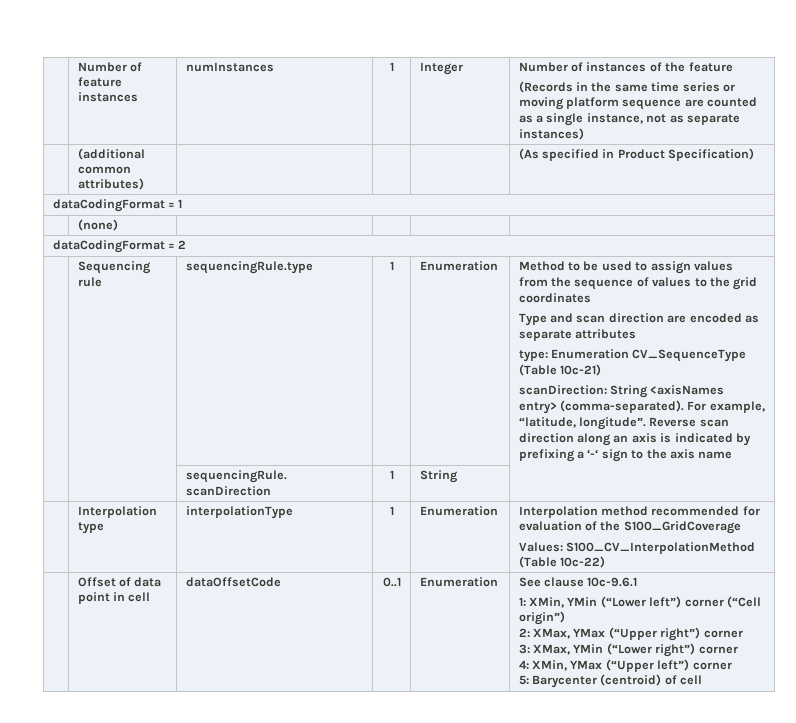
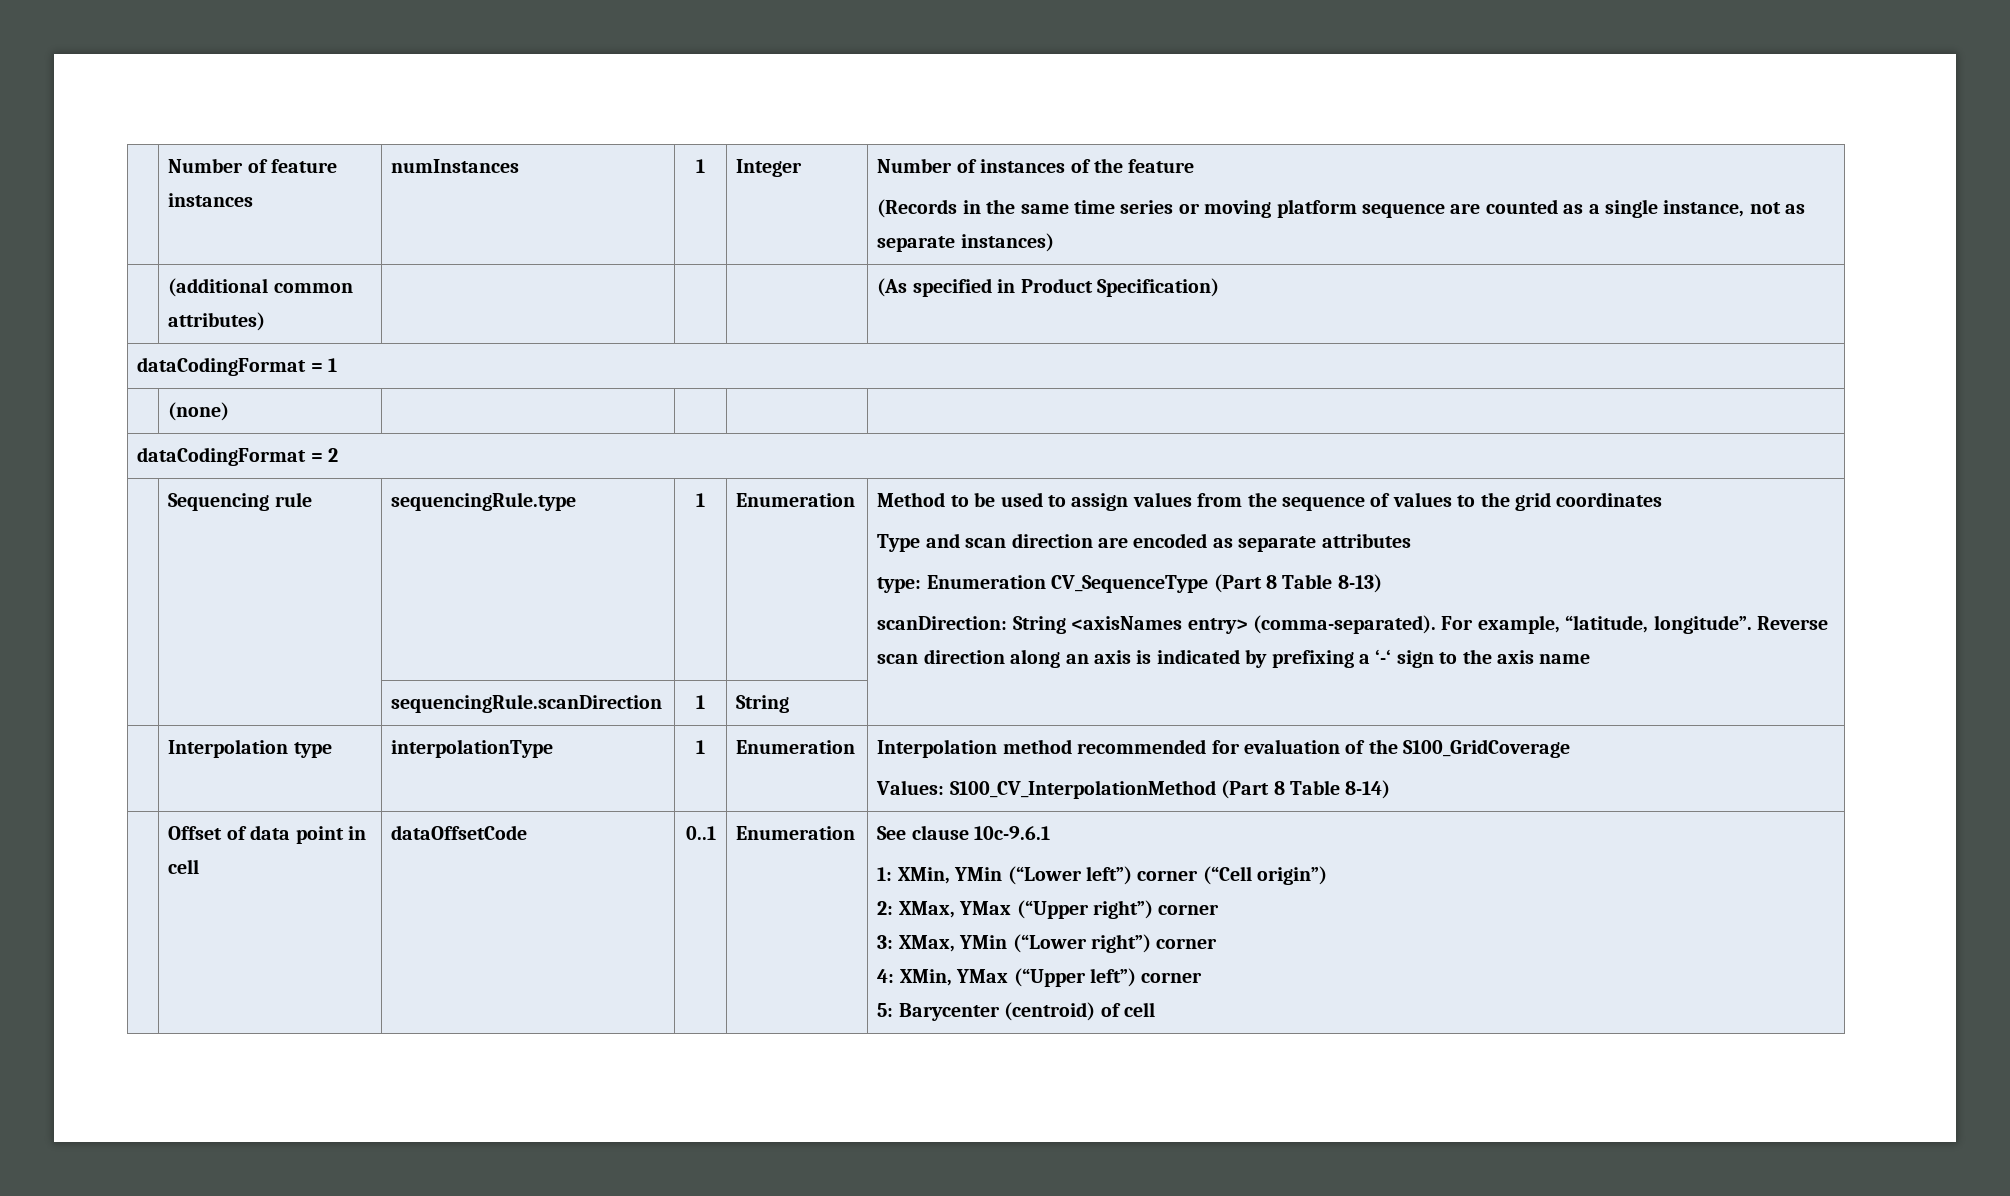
- type: Enumeration CV_SequenceType (Table 10c-21)
+ type: Enumeration CV_SequenceType (Part 8 Table 8-13)
  | Interpolation type | interpolationType | 1 | Enumeration | Interpolation method recommended for evaluation of the S100_GridCoverage
- Values: S100_CV_InterpolationMethod (Table 10c-22)
+ Values: S100_CV_InterpolationMethod (Part 8 Table 8-14)

